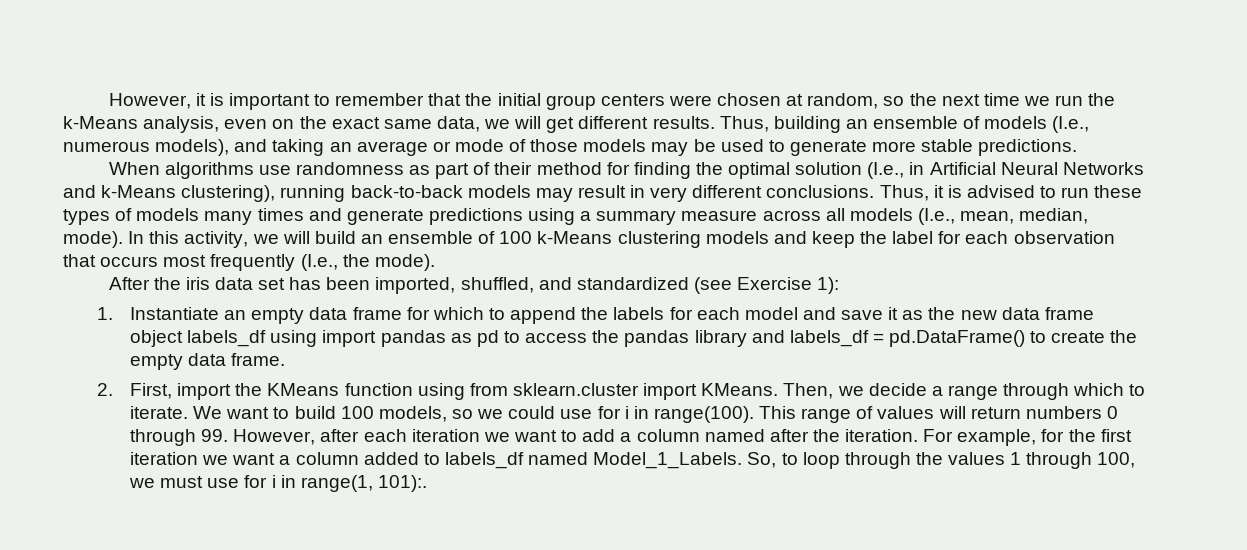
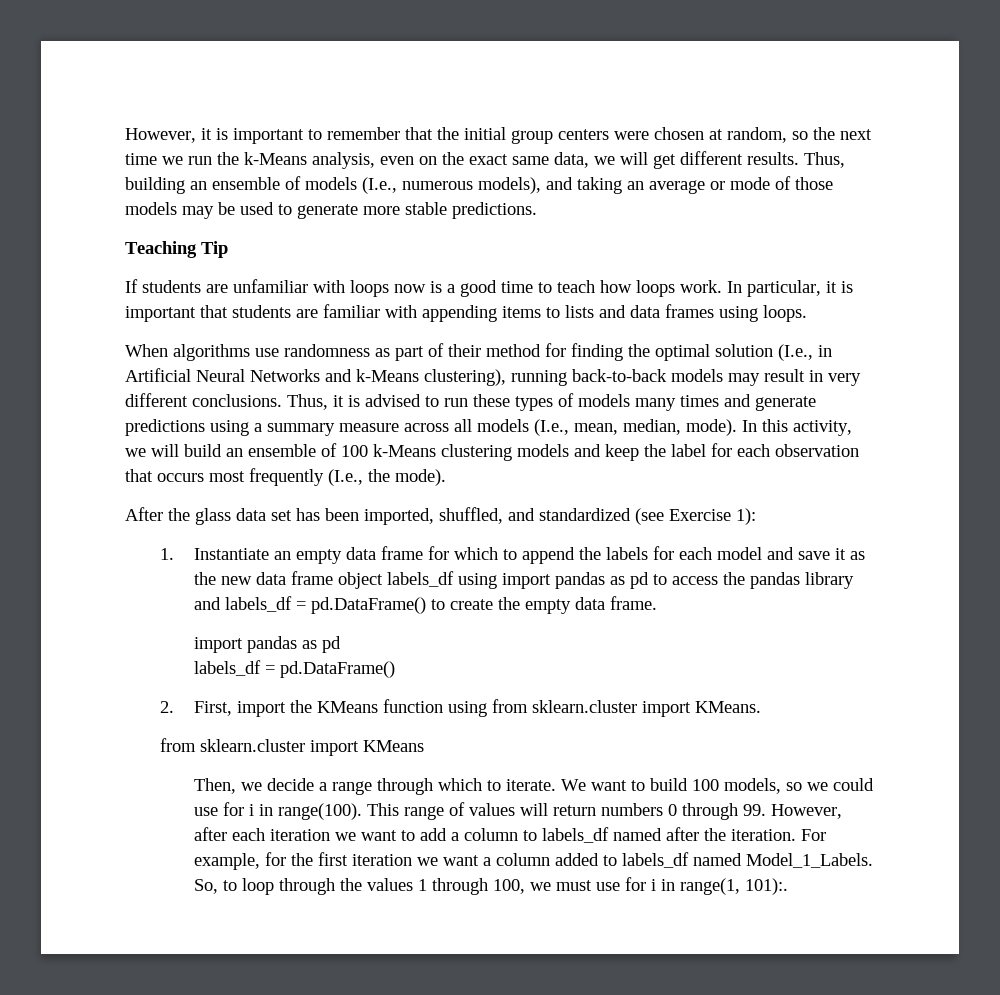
+ Teaching Tip
+ If students are unfamiliar with loops now is a good time to teach how loops work. In particular, it is important that students are familiar with appending items to lists and data frames using loops.
- After the iris data set has been imported, shuffled, and standardized (see Exercise 1):
+ After the glass data set has been imported, shuffled, and standardized (see Exercise 1):
  1. Instantiate an empty data frame for which to append the labels for each model and save it as the new data frame object labels_df using import pandas as pd to access the pandas library and labels_df = pd.DataFrame() to create the empty data frame.
+ import pandas as pd
+ labels_df = pd.DataFrame()
- 2. First, import the KMeans function using from sklearn.cluster import KMeans. Then, we decide a range through which to iterate.
+ 2. First, import the KMeans function using from sklearn.cluster import KMeans.
+ from sklearn.cluster import KMeans
+ Then, we decide a range through which to iterate.
- This range of values will return numbers 0 through 99. However, after each iteration we want to add a column named after the iteration.
+ This range of values will return numbers 0 through 99. However, after each iteration we want to add a column to labels_df named after the iteration.

